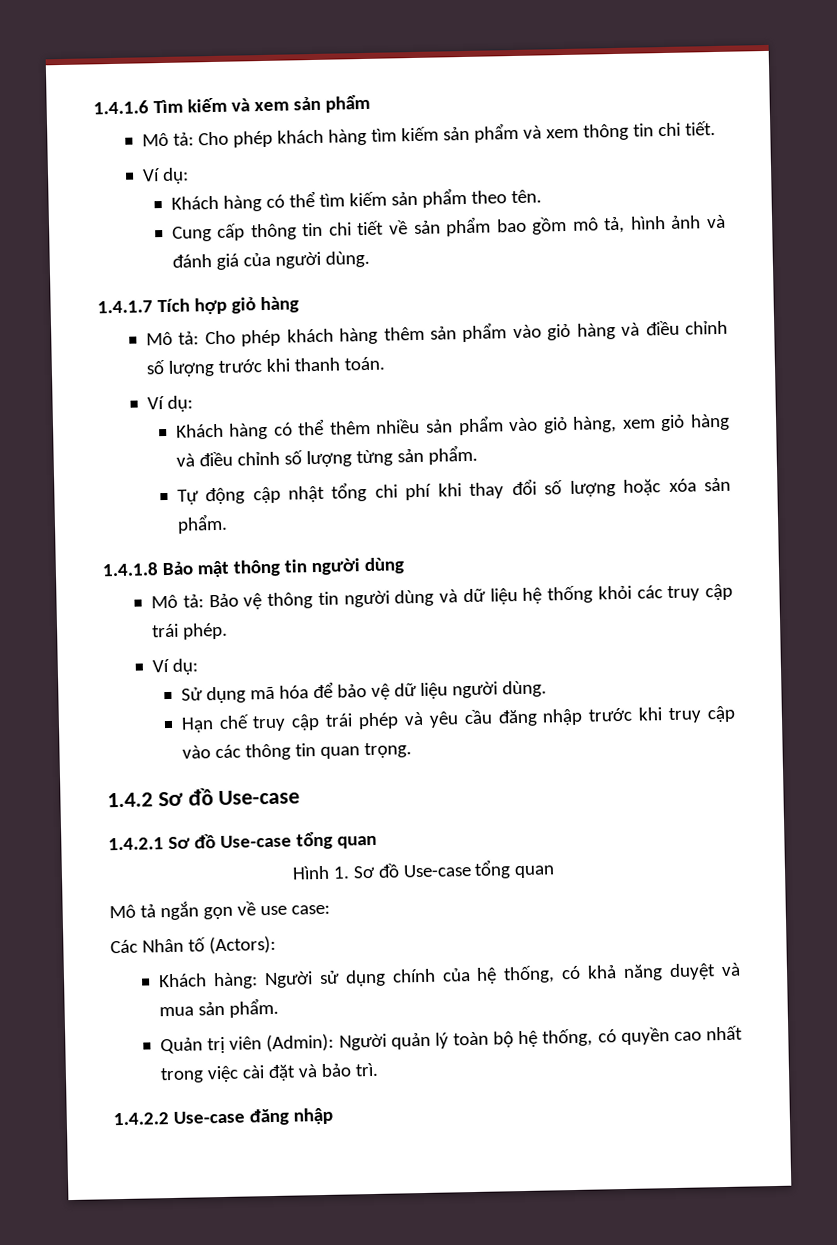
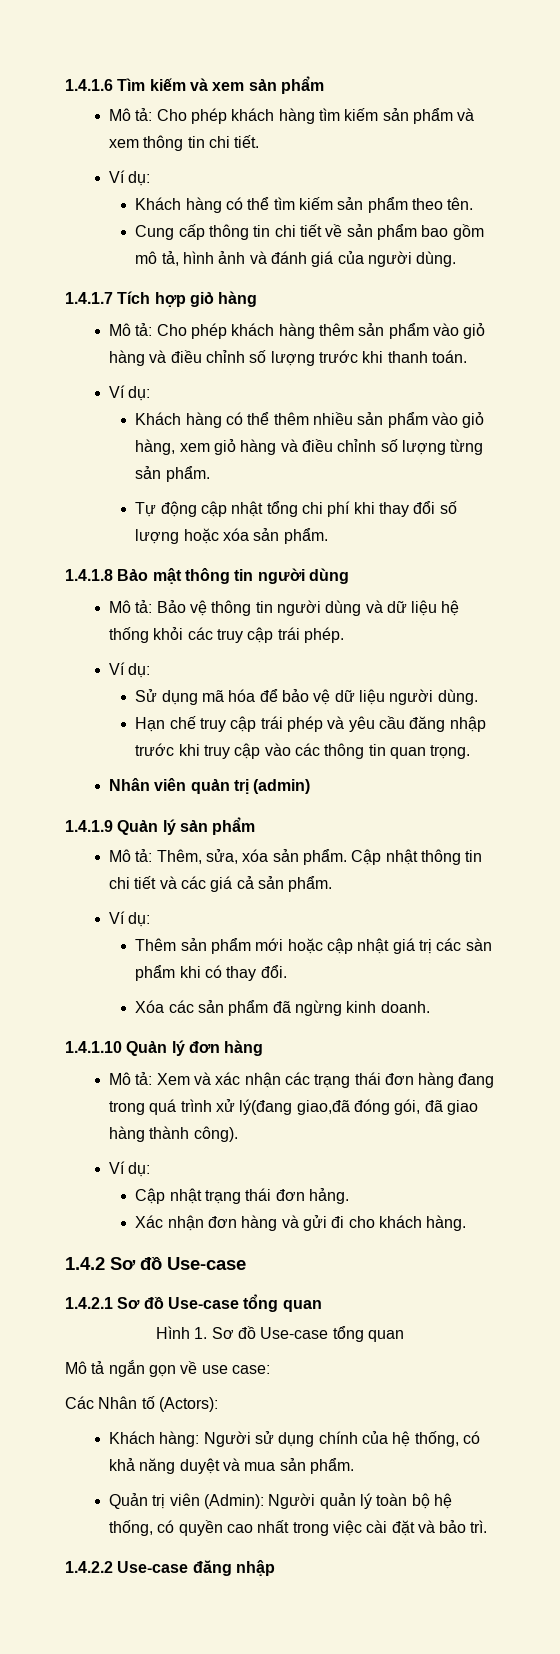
+ Nhân viên quản trị (admin)
+ 1.4.1.9 Quản lý sản phẩm
+ Mô tả: Thêm, sửa, xóa sản phẩm. Cập nhật thông tin chi tiết và các giá cả sản phẩm.
+ Ví dụ:
+ Thêm sản phẩm mới hoặc cập nhật giá trị các sàn phẩm khi có thay đổi.
+ Xóa các sản phẩm đã ngừng kinh doanh.
+ 1.4.1.10 Quản lý đơn hàng
+ Mô tả: Xem và xác nhận các trạng thái đơn hàng đang trong quá trình xử lý(đang giao,đã đóng gói, đã giao hàng thành công).
+ Ví dụ:
+ Cập nhật trạng thái đơn hảng.
+ Xác nhận đơn hàng và gửi đi cho khách hàng.

